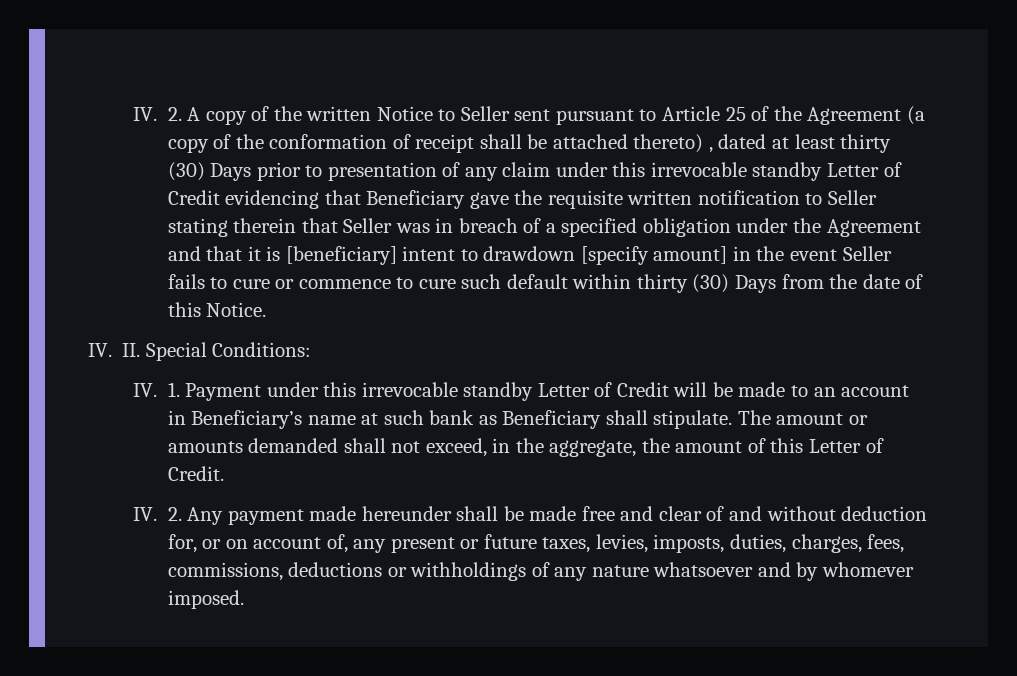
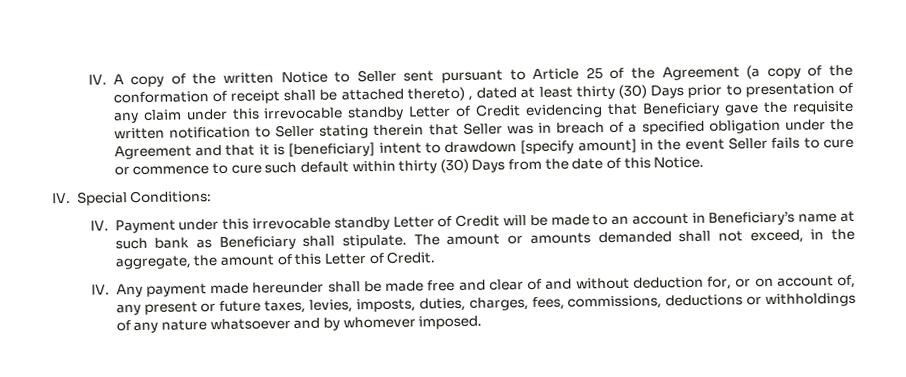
- IV. 2. A copy of the written Notice to Seller sent pursuant to Article 25 of the Agreement (a copy of the conformation of receipt shall be attached thereto) , dated at least thirty (30) Days prior to presentation of any claim under this irrevocable standby Letter of Credit evidencing that Beneficiary gave the requisite written notification to Seller stating therein that Seller was in breach of a specified obligation under the Agreement and that it is [beneficiary] intent to drawdown [specify amount] in the event Seller fails to cure or commence to cure such default within thirty (30) Days from the date of this Notice.
+ IV. A copy of the written Notice to Seller sent pursuant to Article 25 of the Agreement (a copy of the conformation of receipt shall be attached thereto) , dated at least thirty (30) Days prior to presentation of any claim under this irrevocable standby Letter of Credit evidencing that Beneficiary gave the requisite written notification to Seller stating therein that Seller was in breach of a specified obligation under the Agreement and that it is [beneficiary] intent to drawdown [specify amount] in the event Seller fails to cure or commence to cure such default within thirty (30) Days from the date of this Notice.
- IV. II. Special Conditions:
+ IV. Special Conditions:
- IV. 1. Payment under this irrevocable standby Letter of Credit will be made to an account in Beneficiary’s name at such bank as Beneficiary shall stipulate.
+ IV. Payment under this irrevocable standby Letter of Credit will be made to an account in Beneficiary’s name at such bank as Beneficiary shall stipulate.
- IV. 2. Any payment made hereunder shall be made free and clear of and without deduction for, or on account of, any present or future taxes, levies, imposts, duties, charges, fees, commissions, deductions or withholdings of any nature whatsoever and by whomever imposed.
+ IV. Any payment made hereunder shall be made free and clear of and without deduction for, or on account of, any present or future taxes, levies, imposts, duties, charges, fees, commissions, deductions or withholdings of any nature whatsoever and by whomever imposed.

